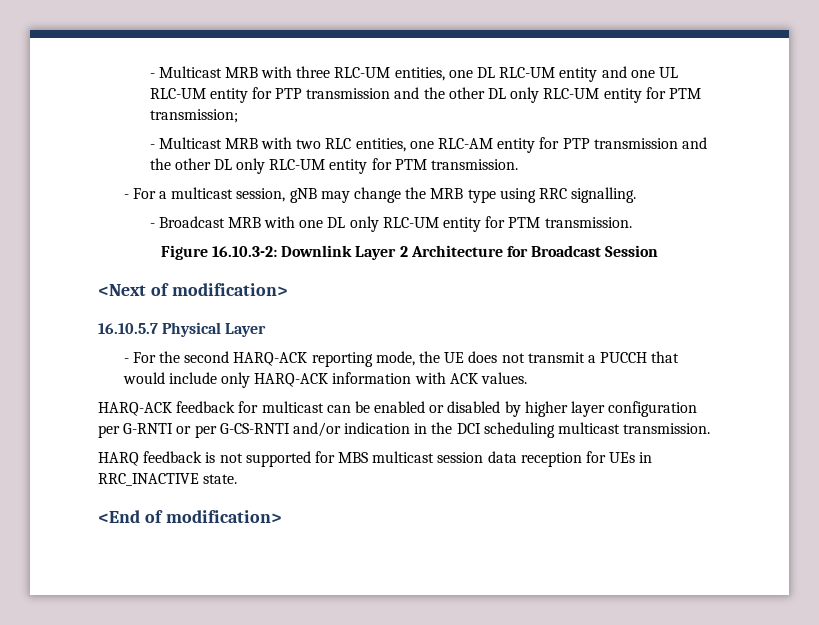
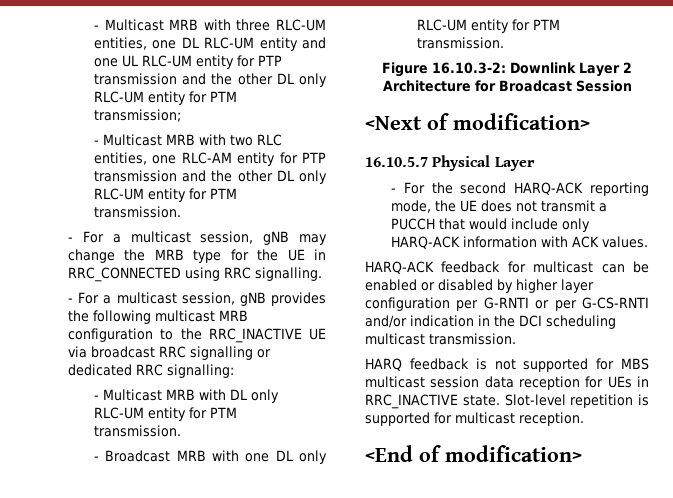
- - For a multicast session, gNB may change the MRB type using RRC signalling.
+ - For a multicast session, gNB may change the MRB type for the UE in RRC_CONNECTED using RRC signalling.
+ - For a multicast session, gNB provides the following multicast MRB configuration to the RRC_INACTIVE UE via broadcast RRC signalling or dedicated RRC signalling:
+ - Multicast MRB with DL only RLC-UM entity for PTM transmission.
+ Slot-level repetition is supported for multicast reception.

